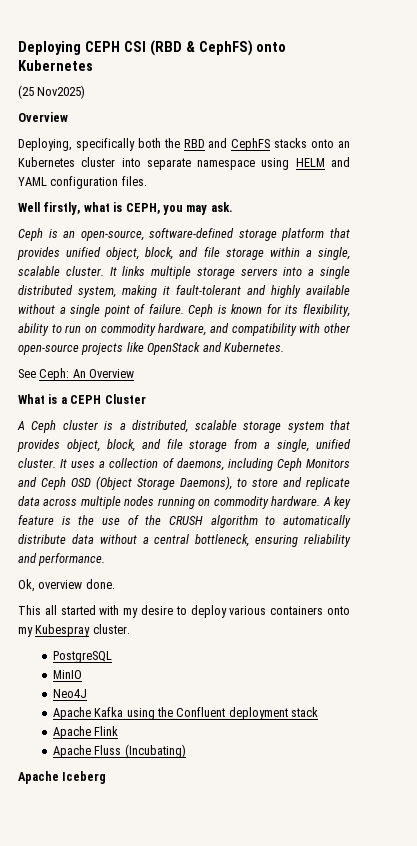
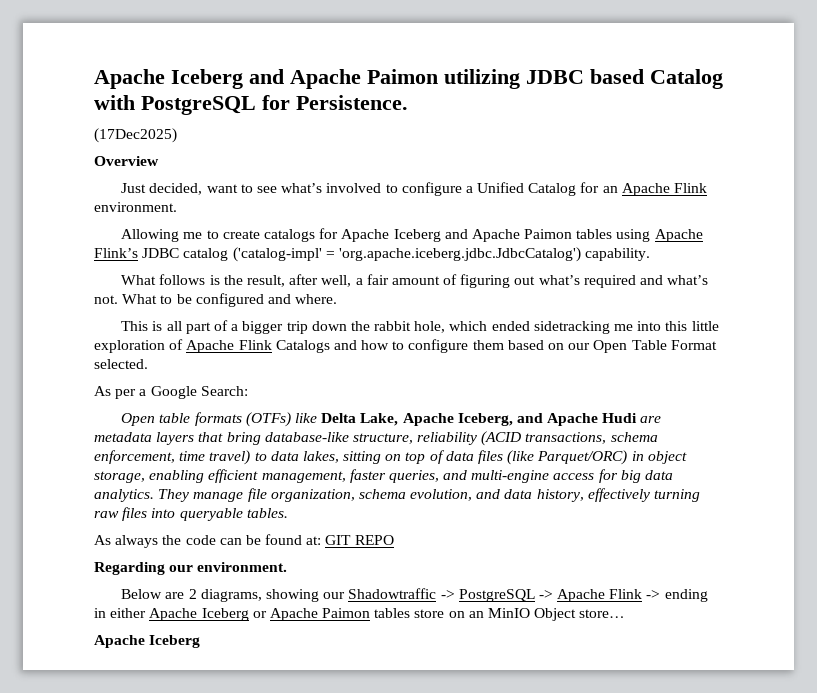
- Deploying CEPH CSI (RBD & CephFS) onto Kubernetes
- (25 Nov2025)
+ Apache Iceberg and Apache Paimon utilizing JDBC based Catalog with PostgreSQL for Persistence.
+ (17Dec2025)
  Overview
- Deploying, specifically both the RBD and CephFS stacks onto an Kubernetes cluster into separate namespace using HELM and YAML configuration files.
- Well firstly, what is CEPH, you may ask.
- Ceph is an open-source, software-defined storage platform that provides unified object, block, and file storage within a single, scalable cluster. It links multiple storage servers into a single distributed system, making it fault-tolerant and highly available without a single point of failure. Ceph is known for its flexibility, ability to run on commodity hardware, and compatibility with other open-source projects like OpenStack and Kubernetes.
- See Ceph: An Overview
- What is a CEPH Cluster
- A Ceph cluster is a distributed, scalable storage system that provides object, block, and file storage from a single, unified cluster. It uses a collection of daemons, including Ceph Monitors and Ceph OSD (Object Storage Daemons), to store and replicate data across multiple nodes running on commodity hardware. A key feature is the use of the CRUSH algorithm to automatically distribute data without a central bottleneck, ensuring reliability and performance.
- Ok, overview done.
- This all started with my desire to deploy various containers onto my Kubespray cluster.
- PostgreSQL
- MinIO
- Neo4J
- Apache Kafka using the Confluent deployment stack
- Apache Flink
- Apache Fluss (Incubating)
+ Just decided, want to see what’s involved to configure a Unified Catalog for an Apache Flink environment.
+ Allowing me to create catalogs for Apache Iceberg and Apache Paimon tables using Apache Flink’s JDBC catalog ('catalog-impl' = 'org.apache.iceberg.jdbc.JdbcCatalog') capability.
+ What follows is the result, after well, a fair amount of figuring out what’s required and what’s not. What to be configured and where.
+ This is all part of a bigger trip down the rabbit hole, which ended sidetracking me into this little exploration of Apache Flink Catalogs and how to configure them based on our Open Table Format selected.
+ As per a Google Search:
+ Open table formats (OTFs) like Delta Lake, Apache Iceberg, and Apache Hudi are metadata layers that bring database-like structure, reliability (ACID transactions, schema enforcement, time travel) to data lakes, sitting on top of data files (like Parquet/ORC) in object storage, enabling efficient management, faster queries, and multi-engine access for big data analytics. They manage file organization, schema evolution, and data history, effectively turning raw files into queryable tables.
+ As always the code can be found at: GIT REPO
+ Regarding our environment.
+ Below are 2 diagrams, showing our Shadowtraffic -> PostgreSQL -> Apache Flink -> ending in either Apache Iceberg or Apache Paimon tables store on an MinIO Object store…

